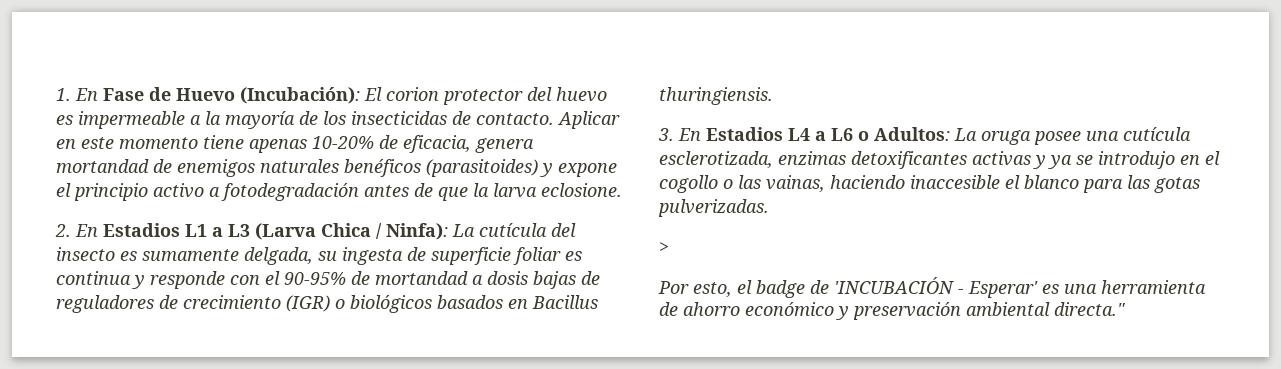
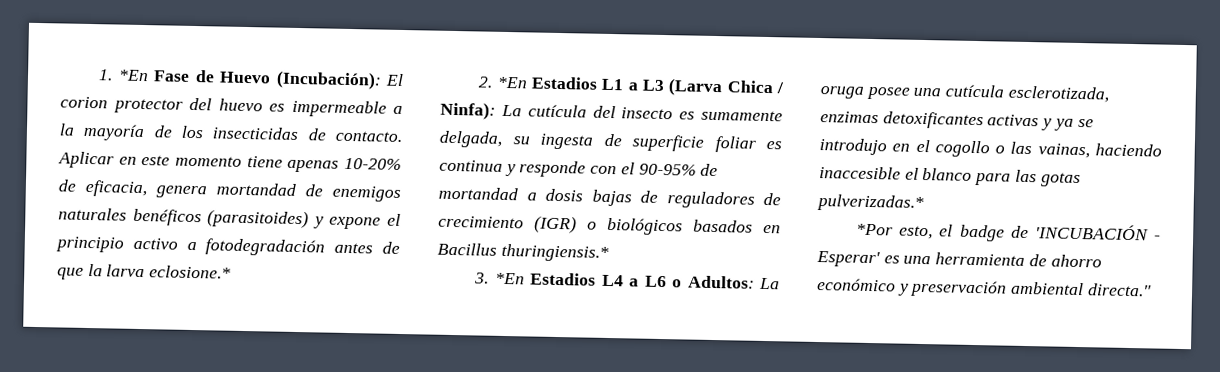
- 1. En Fase de Huevo (Incubación): El corion protector del huevo es impermeable a la mayoría de los insecticidas de contacto.
+ 1. *En Fase de Huevo (Incubación): El corion protector del huevo es impermeable a la mayoría de los insecticidas de contacto.
- Aplicar en este momento tiene apenas 10-20% de eficacia, genera mortandad de enemigos naturales benéficos (parasitoides) y expone el principio activo a fotodegradación antes de que la larva eclosione.
+ Aplicar en este momento tiene apenas 10-20% de eficacia, genera mortandad de enemigos naturales benéficos (parasitoides) y expone el principio activo a fotodegradación antes de que la larva eclosione.*
- 2. En Estadios L1 a L3 (Larva Chica / Ninfa): La cutícula del insecto es sumamente delgada, su ingesta de superficie foliar es continua y responde con el 90-95% de mortandad a dosis bajas de reguladores de crecimiento (IGR) o biológicos basados en Bacillus thuringiensis.
+ 2. *En Estadios L1 a L3 (Larva Chica / Ninfa): La cutícula del insecto es sumamente delgada, su ingesta de superficie foliar es continua y responde con el 90-95% de mortandad a dosis bajas de reguladores de crecimiento (IGR) o biológicos basados en Bacillus thuringiensis.*
- 3. En Estadios L4 a L6 o Adultos: La oruga posee una cutícula esclerotizada, enzimas detoxificantes activas y ya se introdujo en el cogollo o las vainas, haciendo inaccesible el blanco para las gotas pulverizadas.
- >
- Por esto, el badge de 'INCUBACIÓN - Esperar' es una herramienta de ahorro económico y preservación ambiental directa."
+ 3. *En Estadios L4 a L6 o Adultos: La oruga posee una cutícula esclerotizada, enzimas detoxificantes activas y ya se introdujo en el cogollo o las vainas, haciendo inaccesible el blanco para las gotas pulverizadas.*
+ *Por esto, el badge de 'INCUBACIÓN - Esperar' es una herramienta de ahorro económico y preservación ambiental directa."

